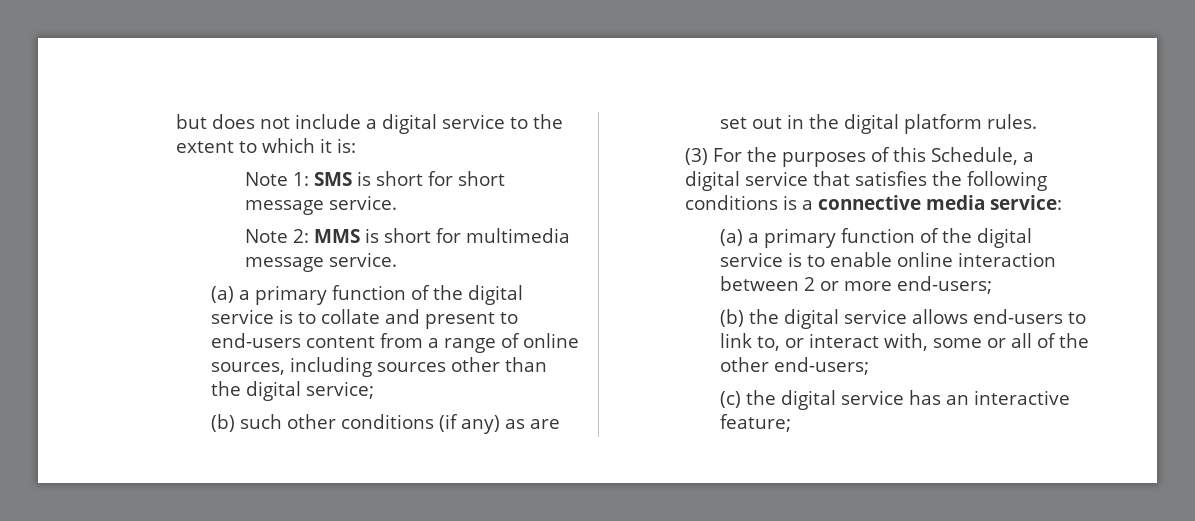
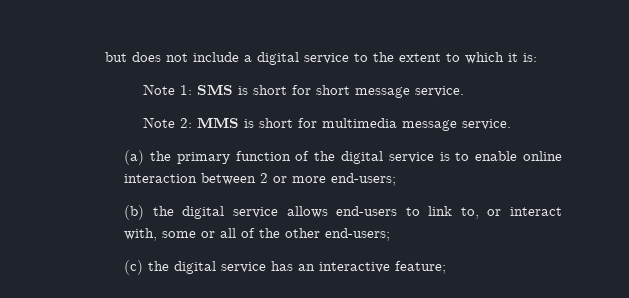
- (a) a primary function of the digital service is to collate and present to end-users content from a range of online sources, including sources other than the digital service;
- (b) such other conditions (if any) as are set out in the digital platform rules.
- (3) For the purposes of this Schedule, a digital service that satisfies the following conditions is a connective media service:
- (a) a primary function of the digital service is to enable online interaction between 2 or more end-users;
+ (a) the primary function of the digital service is to enable online interaction between 2 or more end-users;

